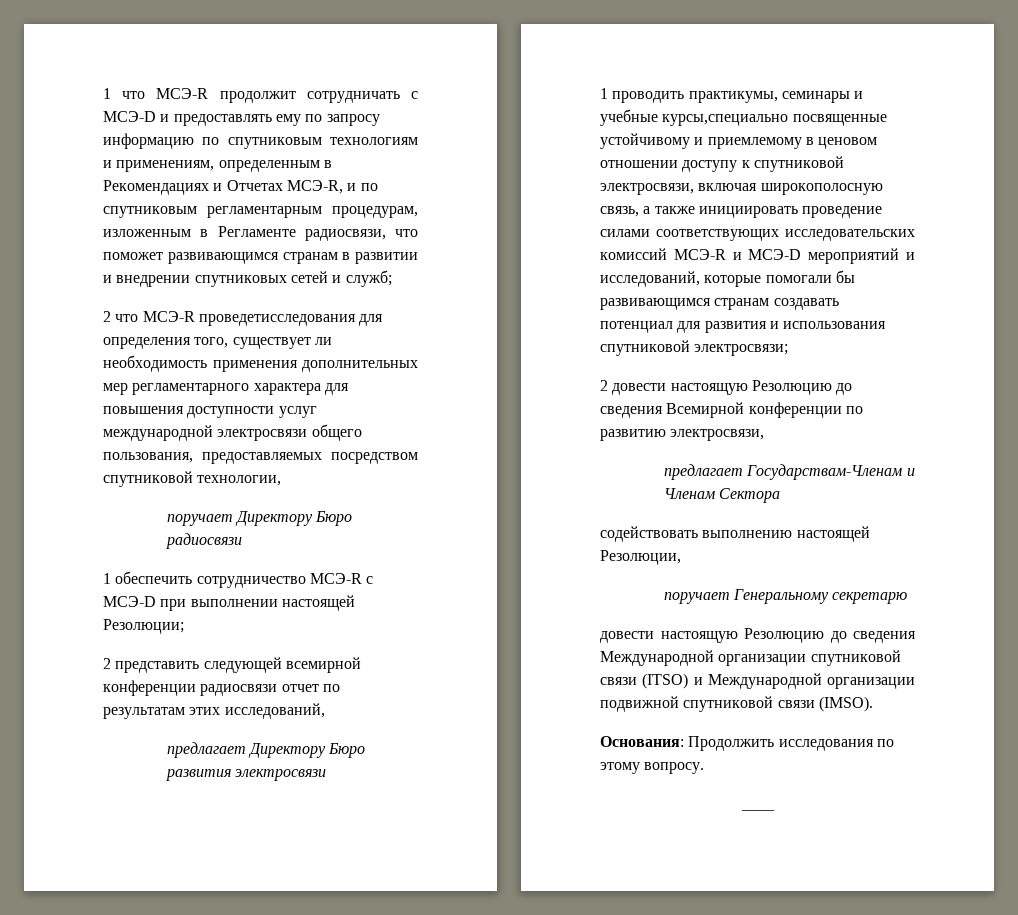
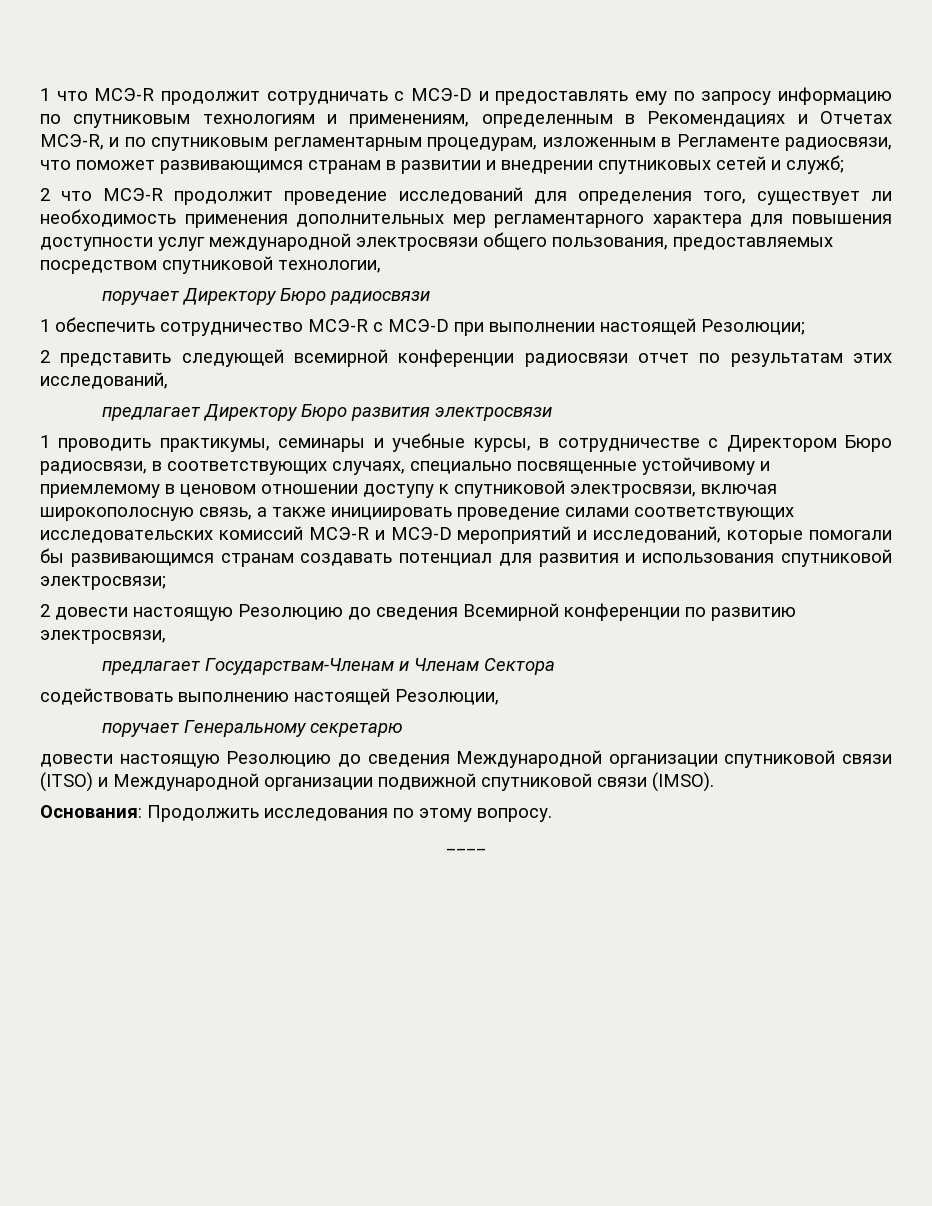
- 2 что МСЭ-R проведетисследования для определения того, существует ли необходимость применения дополнительных мер регламентарного характера для повышения доступности услуг международной электросвязи общего пользования, предоставляемых посредством спутниковой технологии,
+ 2 что МСЭ-R продолжит проведение исследований для определения того, существует ли необходимость применения дополнительных мер регламентарного характера для повышения доступности услуг международной электросвязи общего пользования, предоставляемых посредством спутниковой технологии,
- 1 проводить практикумы, семинары и учебные курсы,специально посвященные устойчивому и приемлемому в ценовом отношении доступу к спутниковой электросвязи, включая широкополосную связь, а также инициировать проведение силами соответствующих исследовательских комиссий МСЭ-R и МСЭ-D мероприятий и исследований, которые помогали бы развивающимся странам создавать потенциал для развития и использования спутниковой электросвязи;
+ 1 проводить практикумы, семинары и учебные курсы, в сотрудничестве с Директором Бюро радиосвязи, в соответствующих случаях, специально посвященные устойчивому и приемлемому в ценовом отношении доступу к спутниковой электросвязи, включая широкополосную связь, а также инициировать проведение силами соответствующих исследовательских комиссий МСЭ-R и МСЭ-D мероприятий и исследований, которые помогали бы развивающимся странам создавать потенциал для развития и использования спутниковой электросвязи;

